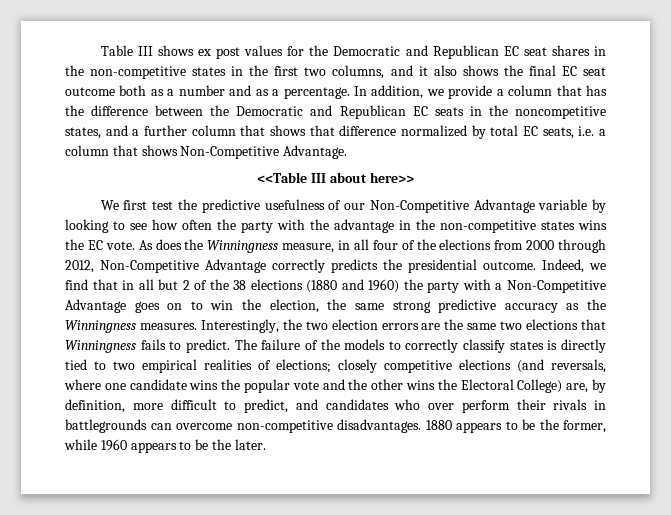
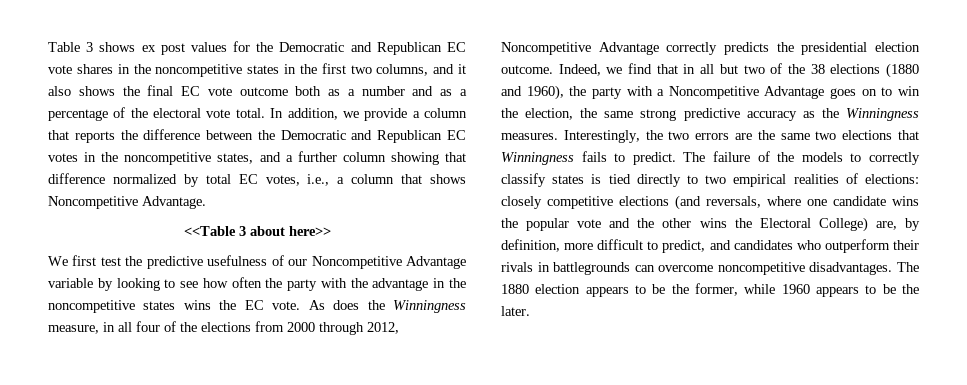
- Table III shows ex post values for the Democratic and Republican EC seat shares in the non-competitive states in the first two columns, and it also shows the final EC seat outcome both as a number and as a percentage.
+ Table 3 shows ex post values for the Democratic and Republican EC vote shares in the noncompetitive states in the first two columns, and it also shows the final EC vote outcome both as a number and as a percentage of the electoral vote total.
- In addition, we provide a column that has the difference between the Democratic and Republican EC seats in the noncompetitive states, and a further column that shows that difference normalized by total EC seats, i.e. a column that shows Non-Competitive Advantage.
+ In addition, we provide a column that reports the difference between the Democratic and Republican EC votes in the noncompetitive states, and a further column showing that difference normalized by total EC votes, i.e., a column that shows Noncompetitive Advantage.
- <<Table III about here>>
+ <<Table 3 about here>>
- We first test the predictive usefulness of our Non-Competitive Advantage variable by looking to see how often the party with the advantage in the non-competitive states wins the EC vote.
+ We first test the predictive usefulness of our Noncompetitive Advantage variable by looking to see how often the party with the advantage in the noncompetitive states wins the EC vote.
- As does the Winningness measure, in all four of the elections from 2000 through 2012, Non-Competitive Advantage correctly predicts the presidential outcome.
+ As does the Winningness measure, in all four of the elections from 2000 through 2012, Noncompetitive Advantage correctly predicts the presidential election outcome.
- Indeed, we find that in all but 2 of the 38 elections (1880 and 1960) the party with a Non-Competitive Advantage goes on to win the election, the same strong predictive accuracy as the Winningness measures.
+ Indeed, we find that in all but two of the 38 elections (1880 and 1960), the party with a Noncompetitive Advantage goes on to win the election, the same strong predictive accuracy as the Winningness measures.
- Interestingly, the two election errors are the same two elections that Winningness fails to predict.
+ Interestingly, the two errors are the same two elections that Winningness fails to predict.
- The failure of the models to correctly classify states is directly tied to two empirical realities of elections;
+ The failure of the models to correctly classify states is tied directly to two empirical realities of elections:
- closely competitive elections (and reversals, where one candidate wins the popular vote and the other wins the Electoral College) are, by definition, more difficult to predict, and candidates who over perform their rivals in battlegrounds can overcome non-competitive disadvantages. 1880 appears to be the former, while 1960 appears to be the later.
+ closely competitive elections (and reversals, where one candidate wins the popular vote and the other wins the Electoral College) are, by definition, more difficult to predict, and candidates who outperform their rivals in battlegrounds can overcome noncompetitive disadvantages. The 1880 election appears to be the former, while 1960 appears to be the later.

